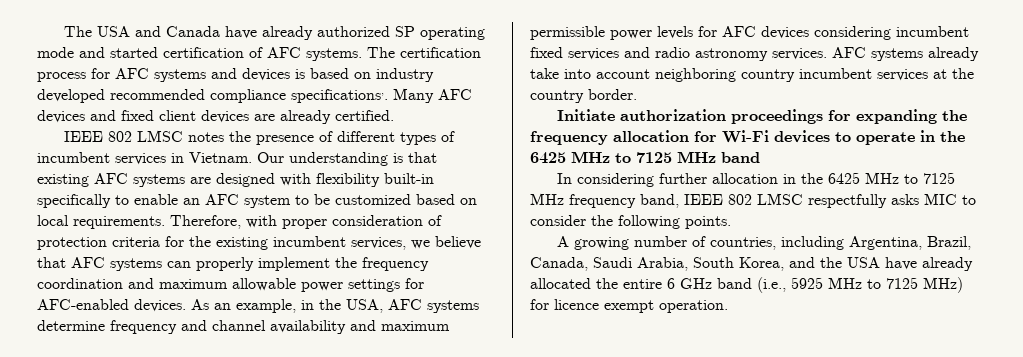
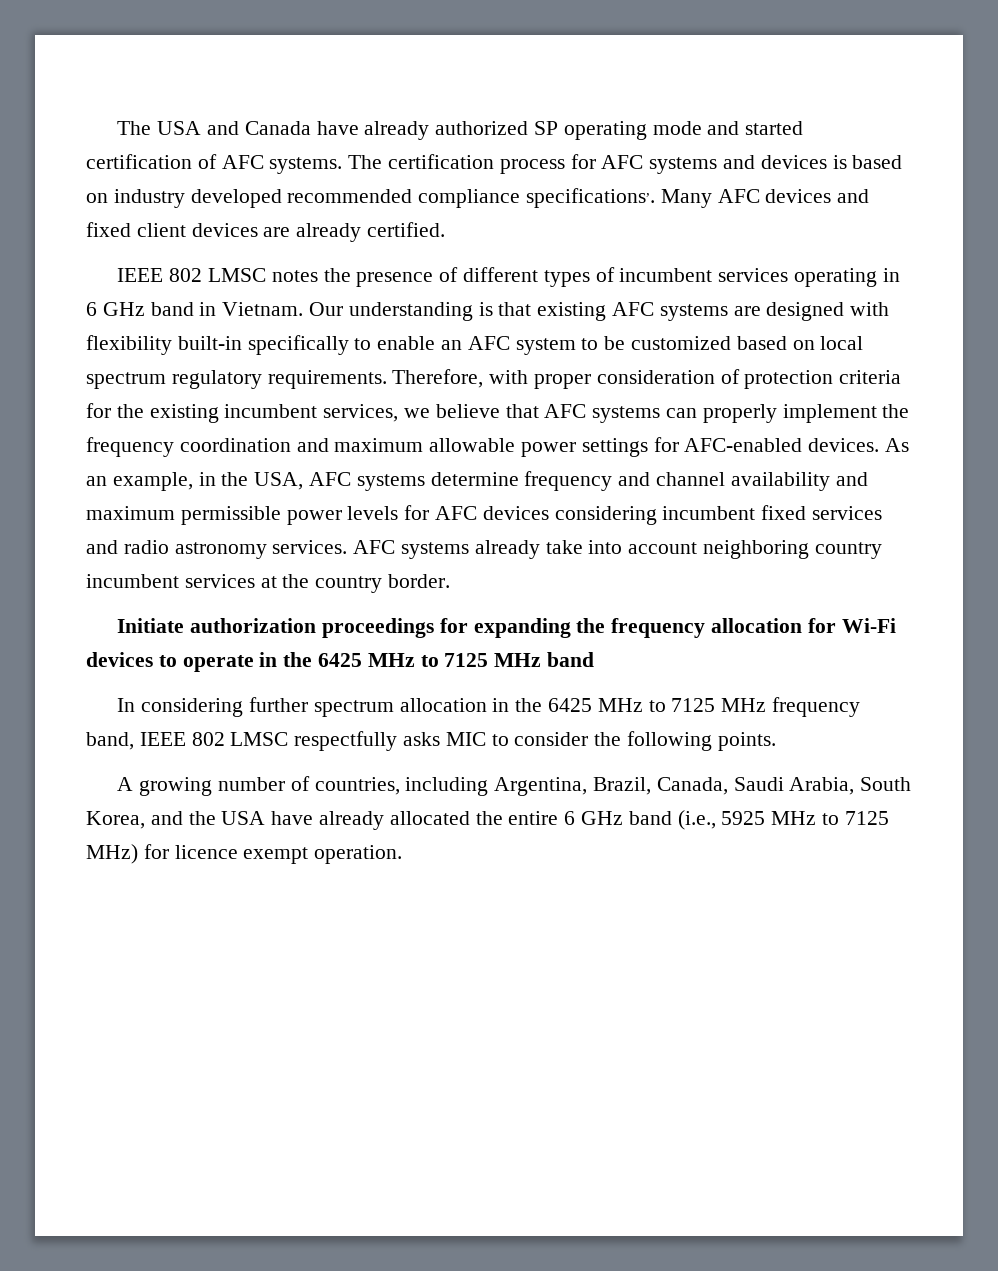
- IEEE 802 LMSC notes the presence of different types of incumbent services in Vietnam.
+ IEEE 802 LMSC notes the presence of different types of incumbent services operating in 6 GHz band in Vietnam.
- Our understanding is that existing AFC systems are designed with flexibility built-in specifically to enable an AFC system to be customized based on local requirements.
+ Our understanding is that existing AFC systems are designed with flexibility built-in specifically to enable an AFC system to be customized based on local spectrum regulatory requirements.
- In considering further allocation in the 6425 MHz to 7125 MHz frequency band, IEEE 802 LMSC respectfully asks MIC to consider the following points.
+ In considering further spectrum allocation in the 6425 MHz to 7125 MHz frequency band, IEEE 802 LMSC respectfully asks MIC to consider the following points.

